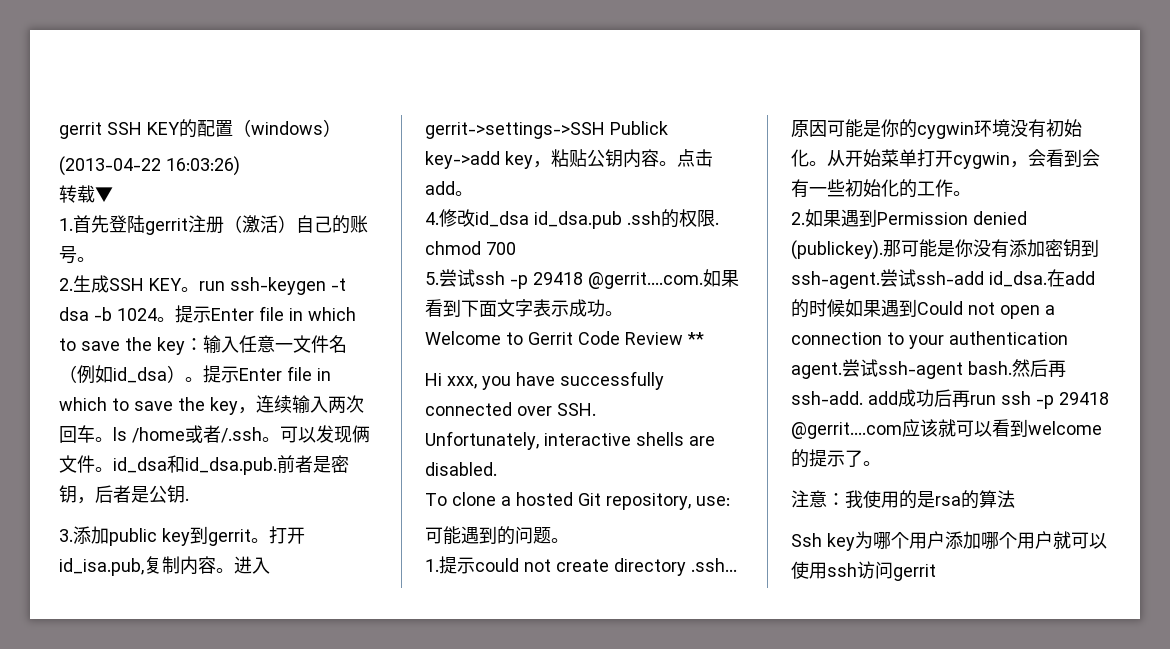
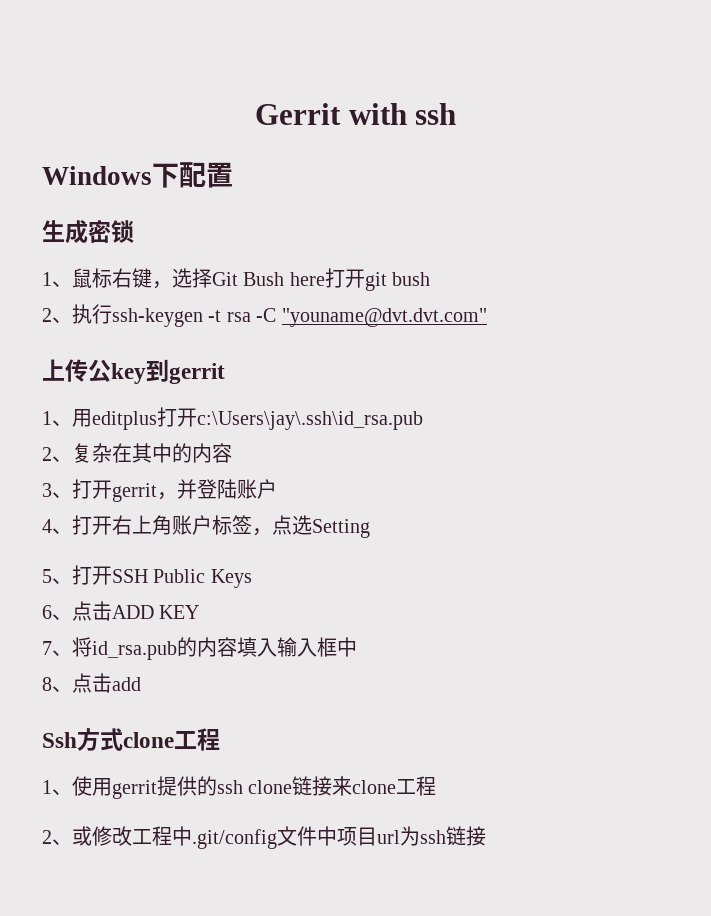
- gerrit SSH KEY的配置（windows）
- (2013-04-22 16:03:26)
- 转载▼
- 1.首先登陆gerrit注册（激活）自己的账号。
- 2.生成SSH KEY。run ssh-keygen -t dsa -b 1024。提示Enter file in which to save the key：输入任意一文件名（例如id_dsa）。提示Enter file in which to save the key，连续输入两次回车。ls /home或者/.ssh。可以发现俩文件。id_dsa和id_dsa.pub.前者是密钥，后者是公钥.
- 3.添加public key到gerrit。打开id_isa.pub,复制内容。进入gerrit->settings->SSH Publick key->add key，粘贴公钥内容。点击add。
- 4.修改id_dsa id_dsa.pub .ssh的权限. chmod 700
- 5.尝试ssh -p 29418 @gerrit....com.如果看到下面文字表示成功。
- Welcome to Gerrit Code Review **
- Hi xxx, you have successfully connected over SSH.
- Unfortunately, interactive shells are disabled.
- To clone a hosted Git repository, use:
- 可能遇到的问题。
- 1.提示could not create directory .ssh...原因可能是你的cygwin环境没有初始化。从开始菜单打开cygwin，会看到会有一些初始化的工作。
- 2.如果遇到Permission denied (publickey).那可能是你没有添加密钥到ssh-agent.尝试ssh-add id_dsa.在add的时候如果遇到Could not open a connection to your authentication agent.尝试ssh-agent bash.然后再ssh-add. add成功后再run ssh -p 29418 @gerrit....com应该就可以看到welcome的提示了。
- 注意：我使用的是rsa的算法
- Ssh key为哪个用户添加哪个用户就可以使用ssh访问gerrit
+ Gerrit with ssh
+ Windows下配置
+ 生成密锁
+ 1、鼠标右键，选择Git Bush here打开git bush
+ 2、执行ssh-keygen -t rsa -C "youname@dvt.dvt.com"
+ 上传公key到gerrit
+ 1、用editplus打开c:\Users\jay\.ssh\id_rsa.pub
+ 2、复杂在其中的内容
+ 3、打开gerrit，并登陆账户
+ 4、打开右上角账户标签，点选Setting
+ 5、打开SSH Public Keys
+ 6、点击ADD KEY
+ 7、将id_rsa.pub的内容填入输入框中
+ 8、点击add
+ Ssh方式clone工程
+ 1、使用gerrit提供的ssh clone链接来clone工程
+ 2、或修改工程中.git/config文件中项目url为ssh链接

